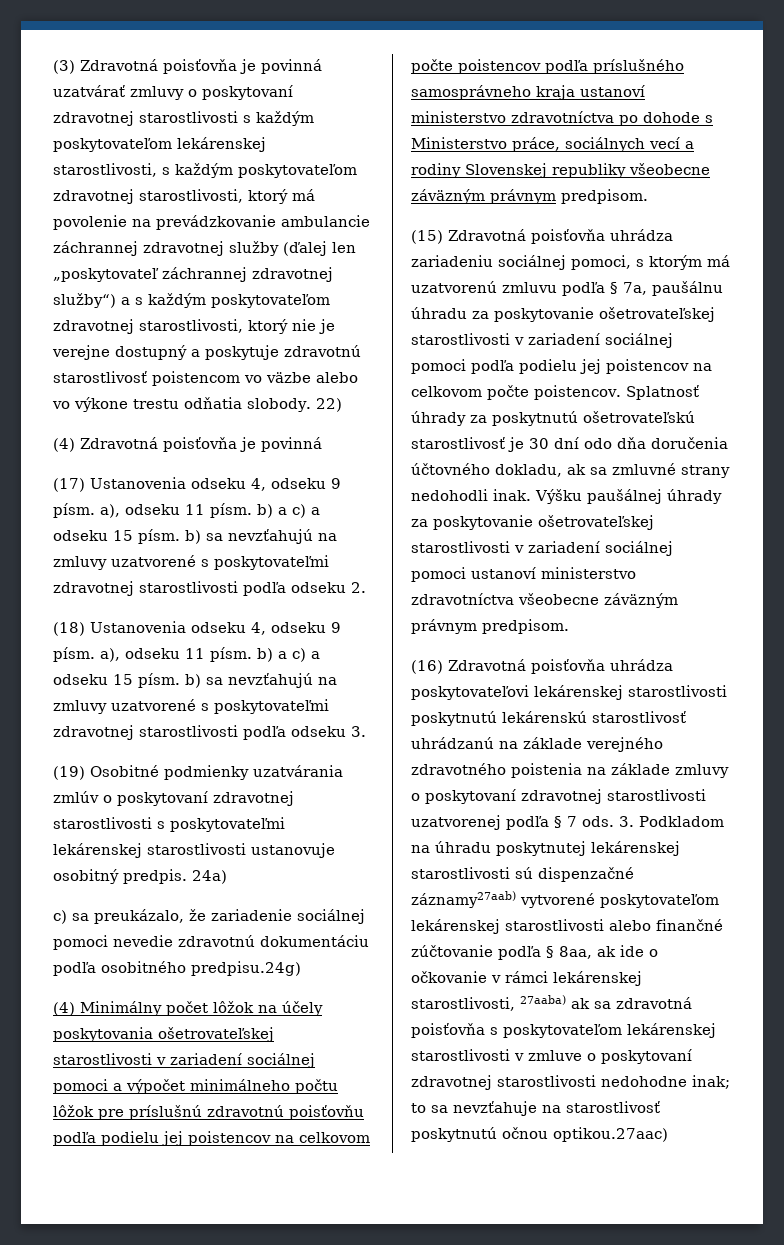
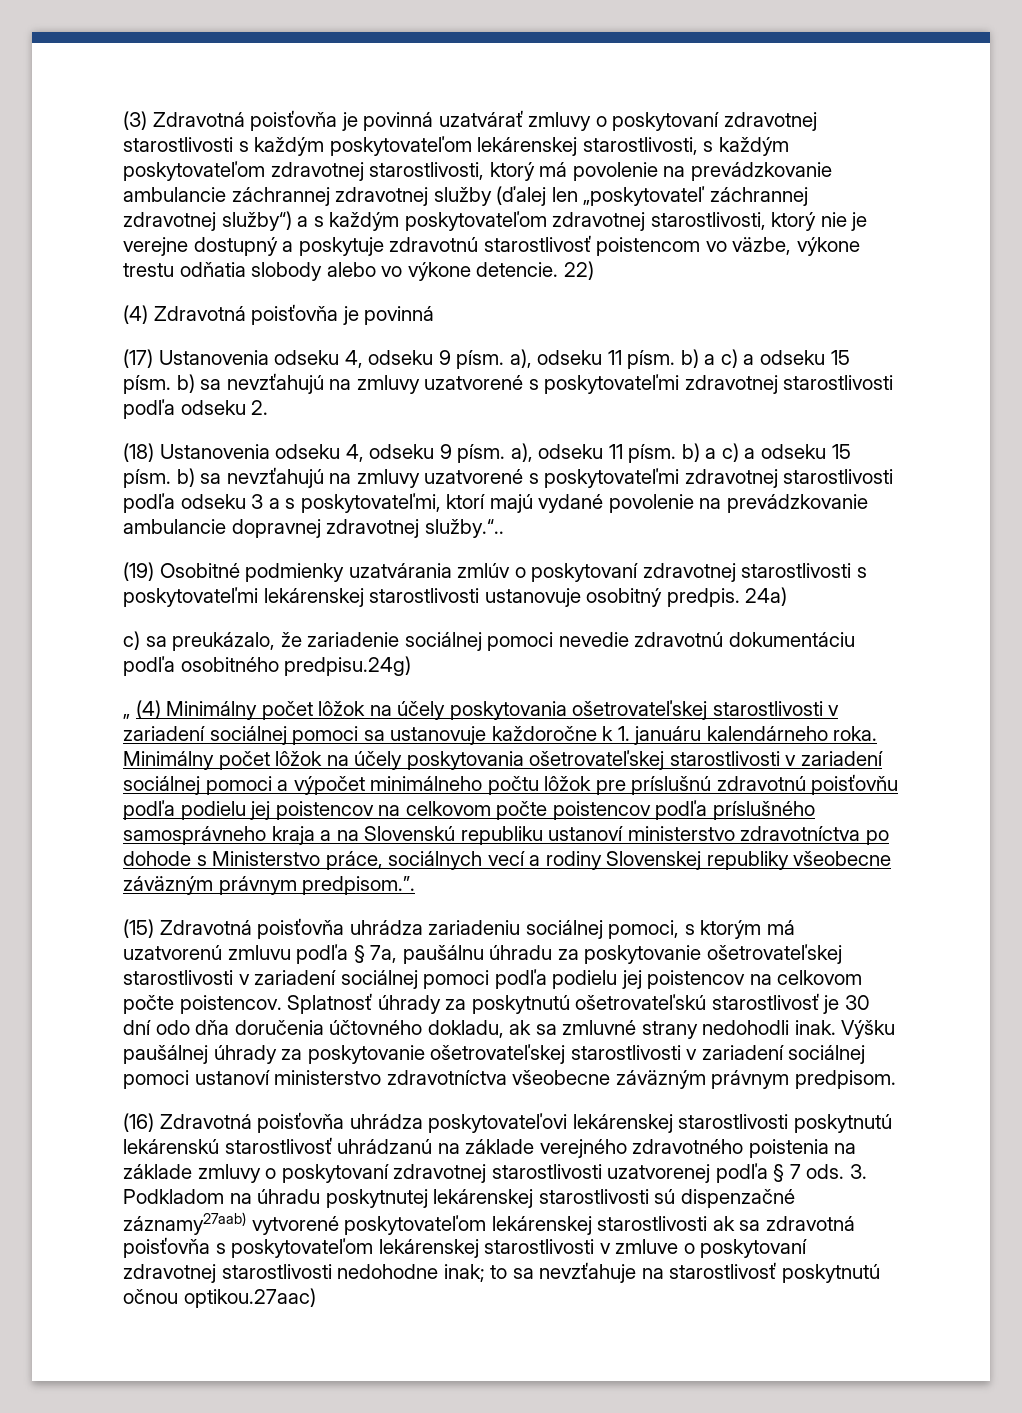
- (3) Zdravotná poisťovňa je povinná uzatvárať zmluvy o poskytovaní zdravotnej starostlivosti s každým poskytovateľom lekárenskej starostlivosti, s každým poskytovateľom zdravotnej starostlivosti, ktorý má povolenie na prevádzkovanie ambulancie záchrannej zdravotnej služby (ďalej len „poskytovateľ záchrannej zdravotnej služby“) a s každým poskytovateľom zdravotnej starostlivosti, ktorý nie je verejne dostupný a poskytuje zdravotnú starostlivosť poistencom vo väzbe alebo vo výkone trestu odňatia slobody.
+ (3) Zdravotná poisťovňa je povinná uzatvárať zmluvy o poskytovaní zdravotnej starostlivosti s každým poskytovateľom lekárenskej starostlivosti, s každým poskytovateľom zdravotnej starostlivosti, ktorý má povolenie na prevádzkovanie ambulancie záchrannej zdravotnej služby (ďalej len „poskytovateľ záchrannej zdravotnej služby“) a s každým poskytovateľom zdravotnej starostlivosti, ktorý nie je verejne dostupný a poskytuje zdravotnú starostlivosť poistencom vo väzbe, výkone trestu odňatia slobody alebo vo výkone detencie.
- (18) Ustanovenia odseku 4, odseku 9 písm. a), odseku 11 písm. b) a c) a odseku 15 písm. b) sa nevzťahujú na zmluvy uzatvorené s poskytovateľmi zdravotnej starostlivosti podľa odseku 3.
+ (18) Ustanovenia odseku 4, odseku 9 písm. a), odseku 11 písm. b) a c) a odseku 15 písm. b) sa nevzťahujú na zmluvy uzatvorené s poskytovateľmi zdravotnej starostlivosti podľa odseku 3 a s poskytovateľmi, ktorí majú vydané povolenie na prevádzkovanie ambulancie dopravnej zdravotnej služby.“..
- (4) Minimálny počet lôžok na účely poskytovania ošetrovateľskej starostlivosti v zariadení sociálnej pomoci a výpočet minimálneho počtu lôžok pre príslušnú zdravotnú poisťovňu podľa podielu jej poistencov na celkovom počte poistencov podľa príslušného samosprávneho kraja ustanoví ministerstvo zdravotníctva po dohode s Ministerstvo práce, sociálnych vecí a rodiny Slovenskej republiky všeobecne záväzným právnym predpisom.
+ „ (4) Minimálny počet lôžok na účely poskytovania ošetrovateľskej starostlivosti v zariadení sociálnej pomoci sa ustanovuje každoročne k 1. januáru kalendárneho roka. Minimálny počet lôžok na účely poskytovania ošetrovateľskej starostlivosti v zariadení sociálnej pomoci a výpočet minimálneho počtu lôžok pre príslušnú zdravotnú poisťovňu podľa podielu jej poistencov na celkovom počte poistencov podľa príslušného samosprávneho kraja a na Slovenskú republiku ustanoví ministerstvo zdravotníctva po dohode s Ministerstvo práce, sociálnych vecí a rodiny Slovenskej republiky všeobecne záväzným právnym predpisom.”.
- 3. Podkladom na úhradu poskytnutej lekárenskej starostlivosti sú dispenzačné záznamy27aab) vytvorené poskytovateľom lekárenskej starostlivosti alebo finančné zúčtovanie podľa § 8aa, ak ide o očkovanie v rámci lekárenskej starostlivosti, 27aaba) ak sa zdravotná poisťovňa s poskytovateľom lekárenskej starostlivosti v zmluve o poskytovaní zdravotnej starostlivosti nedohodne inak; to sa nevzťahuje na starostlivosť poskytnutú očnou optikou.27aac)
+ 3. Podkladom na úhradu poskytnutej lekárenskej starostlivosti sú dispenzačné záznamy27aab) vytvorené poskytovateľom lekárenskej starostlivosti ak sa zdravotná poisťovňa s poskytovateľom lekárenskej starostlivosti v zmluve o poskytovaní zdravotnej starostlivosti nedohodne inak; to sa nevzťahuje na starostlivosť poskytnutú očnou optikou.27aac)

